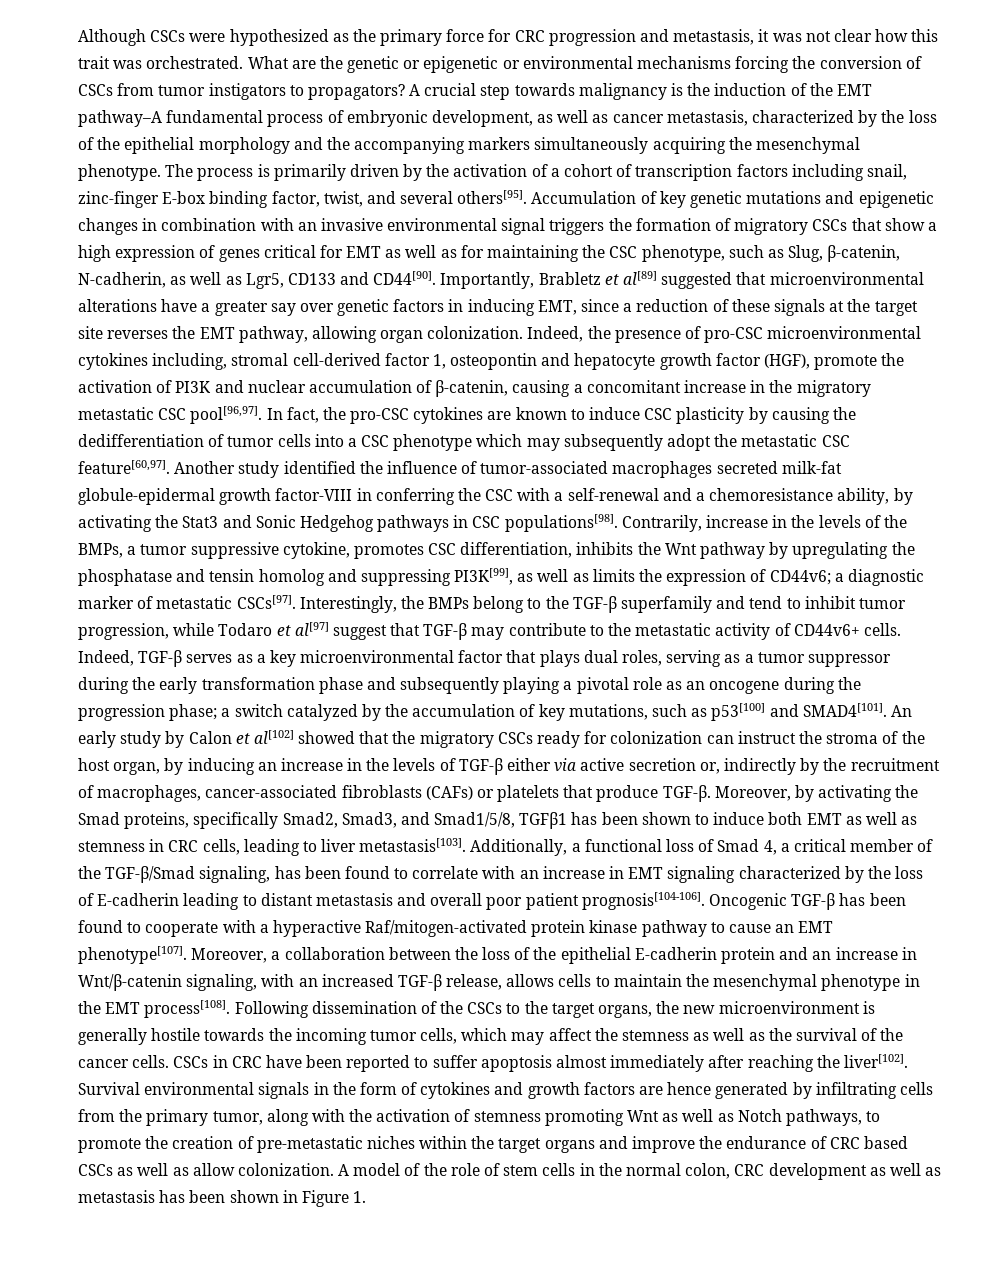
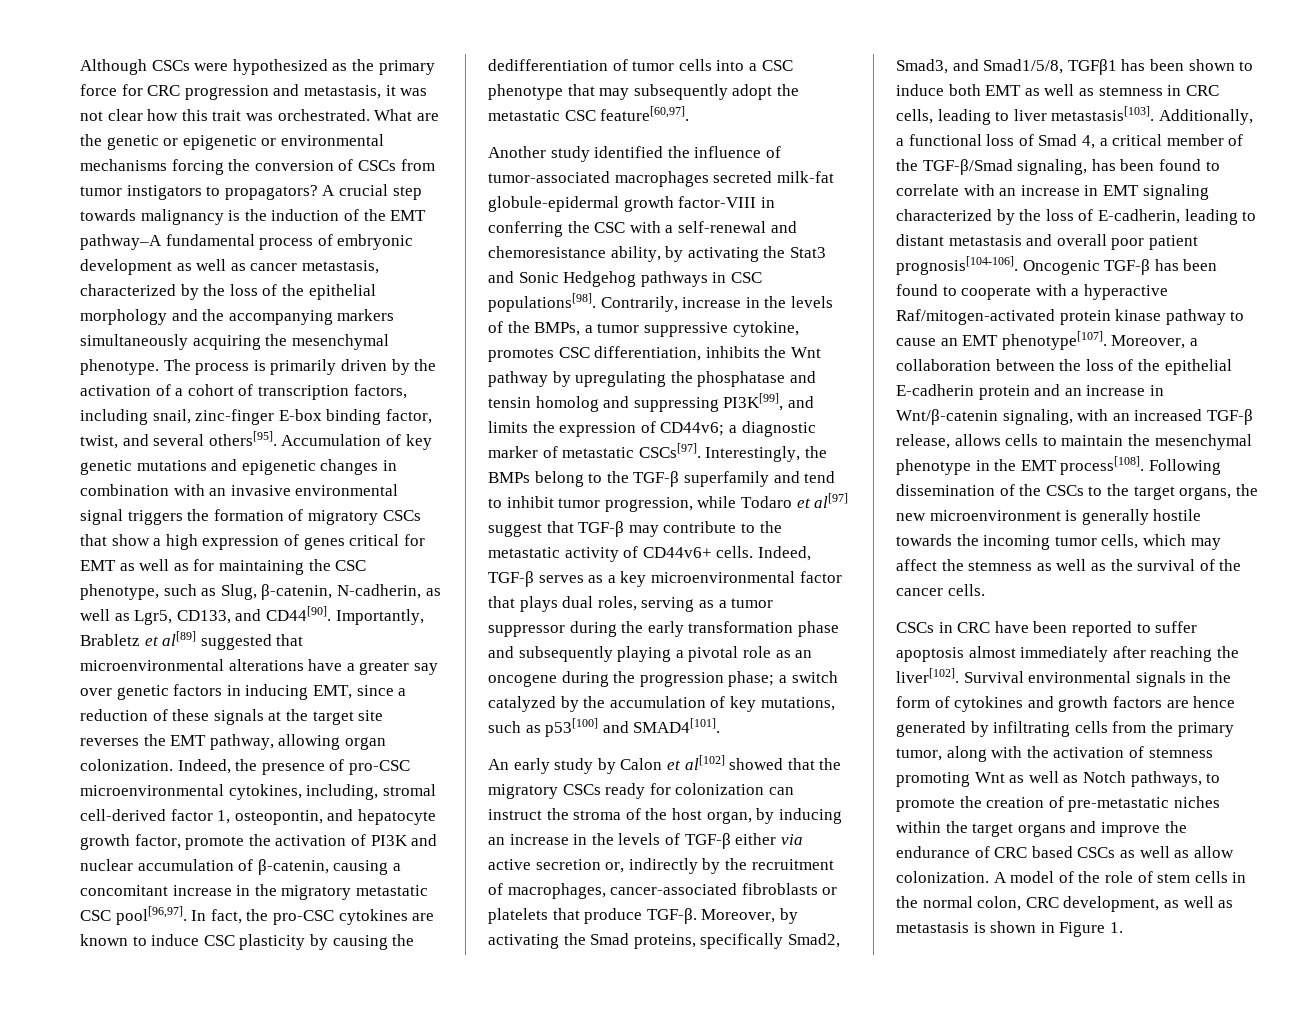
- A crucial step towards malignancy is the induction of the EMT pathway–A fundamental process of embryonic development, as well as cancer metastasis, characterized by the loss of the epithelial morphology and the accompanying markers simultaneously acquiring the mesenchymal phenotype.
+ A crucial step towards malignancy is the induction of the EMT pathway–A fundamental process of embryonic development as well as cancer metastasis, characterized by the loss of the epithelial morphology and the accompanying markers simultaneously acquiring the mesenchymal phenotype.
- The process is primarily driven by the activation of a cohort of transcription factors including snail, zinc-finger E-box binding factor, twist, and several others[95].
+ The process is primarily driven by the activation of a cohort of transcription factors, including snail, zinc-finger E-box binding factor, twist, and several others[95].
- Accumulation of key genetic mutations and epigenetic changes in combination with an invasive environmental signal triggers the formation of migratory CSCs that show a high expression of genes critical for EMT as well as for maintaining the CSC phenotype, such as Slug, β-catenin, N-cadherin, as well as Lgr5, CD133 and CD44[90].
+ Accumulation of key genetic mutations and epigenetic changes in combination with an invasive environmental signal triggers the formation of migratory CSCs that show a high expression of genes critical for EMT as well as for maintaining the CSC phenotype, such as Slug, β-catenin, N-cadherin, as well as Lgr5, CD133, and CD44[90].
- Indeed, the presence of pro-CSC microenvironmental cytokines including, stromal cell-derived factor 1, osteopontin and hepatocyte growth factor (HGF), promote the activation of PI3K and nuclear accumulation of β-catenin, causing a concomitant increase in the migratory metastatic CSC pool[96,97].
+ Indeed, the presence of pro-CSC microenvironmental cytokines, including, stromal cell-derived factor 1, osteopontin, and hepatocyte growth factor, promote the activation of PI3K and nuclear accumulation of β-catenin, causing a concomitant increase in the migratory metastatic CSC pool[96,97].
- In fact, the pro-CSC cytokines are known to induce CSC plasticity by causing the dedifferentiation of tumor cells into a CSC phenotype which may subsequently adopt the metastatic CSC feature[60,97]. Another study identified the influence of tumor-associated macrophages secreted milk-fat globule-epidermal growth factor-VIII in conferring the CSC with a self-renewal and a chemoresistance ability, by activating the Stat3 and Sonic Hedgehog pathways in CSC populations[98].
+ In fact, the pro-CSC cytokines are known to induce CSC plasticity by causing the dedifferentiation of tumor cells into a CSC phenotype that may subsequently adopt the metastatic CSC feature[60,97].
+ Another study identified the influence of tumor-associated macrophages secreted milk-fat globule-epidermal growth factor-VIII in conferring the CSC with a self-renewal and chemoresistance ability, by activating the Stat3 and Sonic Hedgehog pathways in CSC populations[98].
- Contrarily, increase in the levels of the BMPs, a tumor suppressive cytokine, promotes CSC differentiation, inhibits the Wnt pathway by upregulating the phosphatase and tensin homolog and suppressing PI3K[99], as well as limits the expression of CD44v6; a diagnostic marker of metastatic CSCs[97].
+ Contrarily, increase in the levels of the BMPs, a tumor suppressive cytokine, promotes CSC differentiation, inhibits the Wnt pathway by upregulating the phosphatase and tensin homolog and suppressing PI3K[99], and limits the expression of CD44v6; a diagnostic marker of metastatic CSCs[97].
- a switch catalyzed by the accumulation of key mutations, such as p53[100] and SMAD4[101]. An early study by Calon et al[102] showed that the migratory CSCs ready for colonization can instruct the stroma of the host organ, by inducing an increase in the levels of TGF-β either via active secretion or, indirectly by the recruitment of macrophages, cancer-associated fibroblasts (CAFs) or platelets that produce TGF-β.
+ a switch catalyzed by the accumulation of key mutations, such as p53[100] and SMAD4[101].
+ An early study by Calon et al[102] showed that the migratory CSCs ready for colonization can instruct the stroma of the host organ, by inducing an increase in the levels of TGF-β either via active secretion or, indirectly by the recruitment of macrophages, cancer-associated fibroblasts or platelets that produce TGF-β.
- Additionally, a functional loss of Smad 4, a critical member of the TGF-β/Smad signaling, has been found to correlate with an increase in EMT signaling characterized by the loss of E-cadherin leading to distant metastasis and overall poor patient prognosis[104-106].
+ Additionally, a functional loss of Smad 4, a critical member of the TGF-β/Smad signaling, has been found to correlate with an increase in EMT signaling characterized by the loss of E-cadherin, leading to distant metastasis and overall poor patient prognosis[104-106].
- Following dissemination of the CSCs to the target organs, the new microenvironment is generally hostile towards the incoming tumor cells, which may affect the stemness as well as the survival of the cancer cells. CSCs in CRC have been reported to suffer apoptosis almost immediately after reaching the liver[102].
+ Following dissemination of the CSCs to the target organs, the new microenvironment is generally hostile towards the incoming tumor cells, which may affect the stemness as well as the survival of the cancer cells.
+ CSCs in CRC have been reported to suffer apoptosis almost immediately after reaching the liver[102].
- A model of the role of stem cells in the normal colon, CRC development as well as metastasis has been shown in Figure 1.
+ A model of the role of stem cells in the normal colon, CRC development, as well as metastasis is shown in Figure 1.

